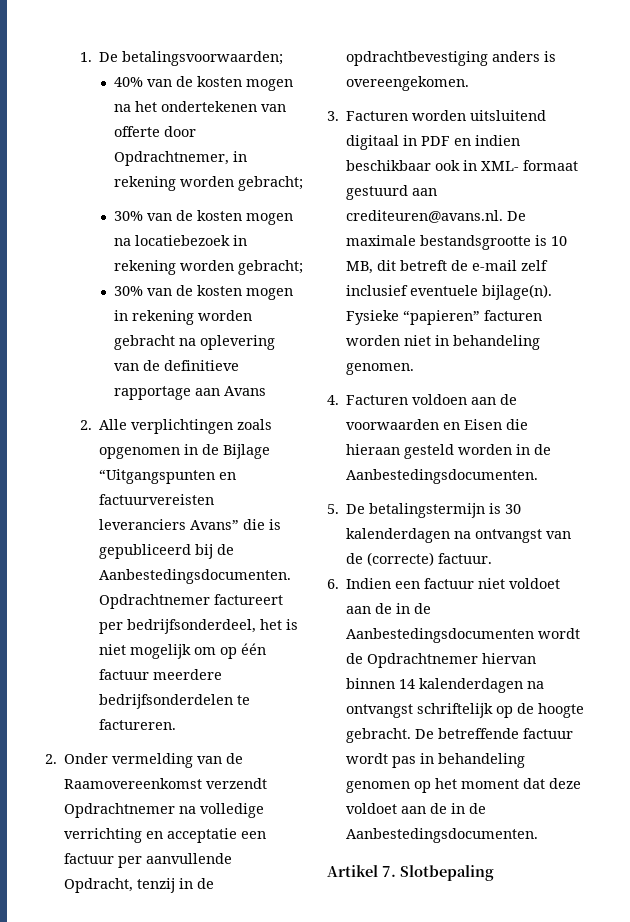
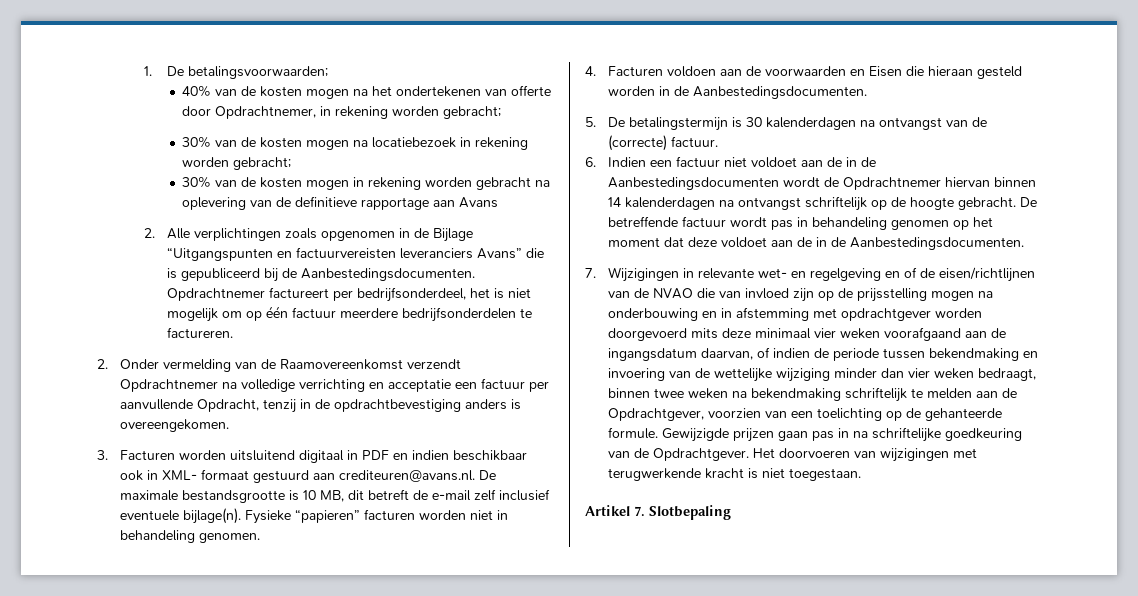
+ 7. Wijzigingen in relevante wet- en regelgeving en of de eisen/richtlijnen van de NVAO die van invloed zijn op de prijsstelling mogen na onderbouwing en in afstemming met opdrachtgever worden doorgevoerd mits deze minimaal vier weken voorafgaand aan de ingangsdatum daarvan, of indien de periode tussen bekendmaking en invoering van de wettelijke wijziging minder dan vier weken bedraagt, binnen twee weken na bekendmaking schriftelijk te melden aan de Opdrachtgever, voorzien van een toelichting op de gehanteerde formule. Gewijzigde prijzen gaan pas in na schriftelijke goedkeuring van de Opdrachtgever. Het doorvoeren van wijzigingen met terugwerkende kracht is niet toegestaan.

